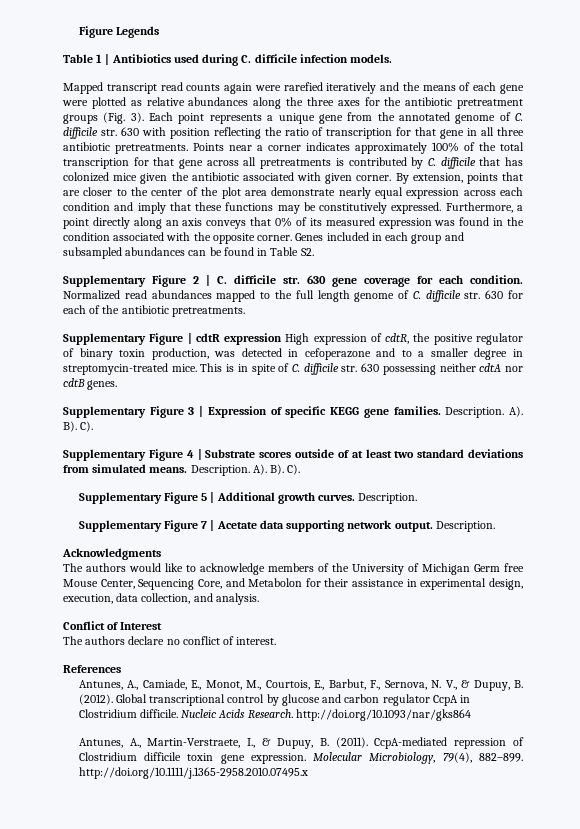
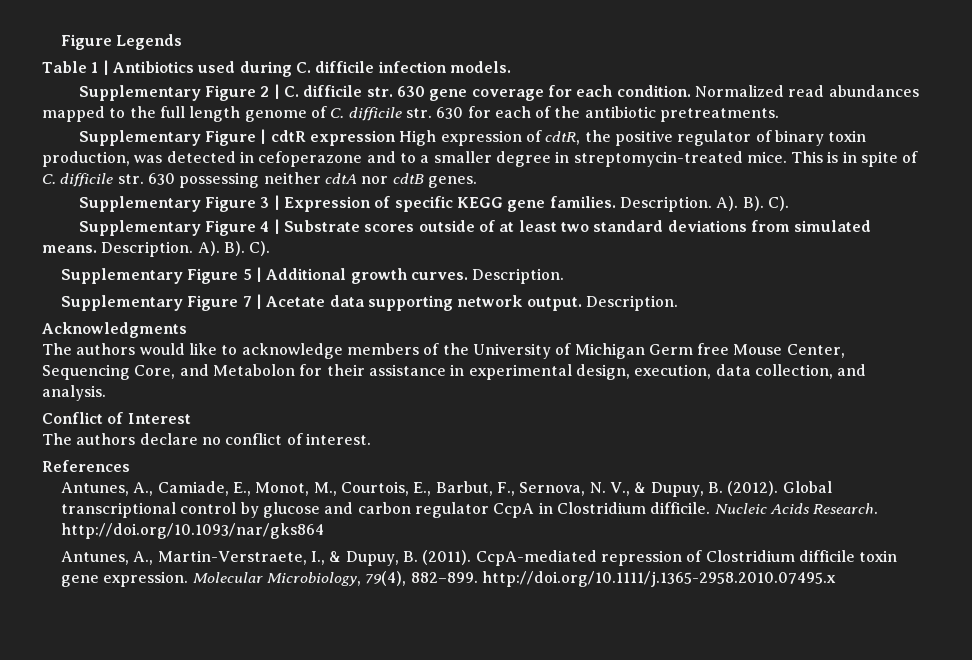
- Mapped transcript read counts again were rarefied iteratively and the means of each gene were plotted as relative abundances along the three axes for the antibiotic pretreatment groups (Fig. 3). Each point represents a unique gene from the annotated genome of C. difficile str. 630 with position reflecting the ratio of transcription for that gene in all three antibiotic pretreatments. Points near a corner indicates approximately 100% of the total transcription for that gene across all pretreatments is contributed by C. difficile that has colonized mice given the antibiotic associated with given corner. By extension, points that are closer to the center of the plot area demonstrate nearly equal expression across each condition and imply that these functions may be constitutively expressed. Furthermore, a point directly along an axis conveys that 0% of its measured expression was found in the condition associated with the opposite corner. Genes included in each group and subsampled abundances can be found in Table S2.

